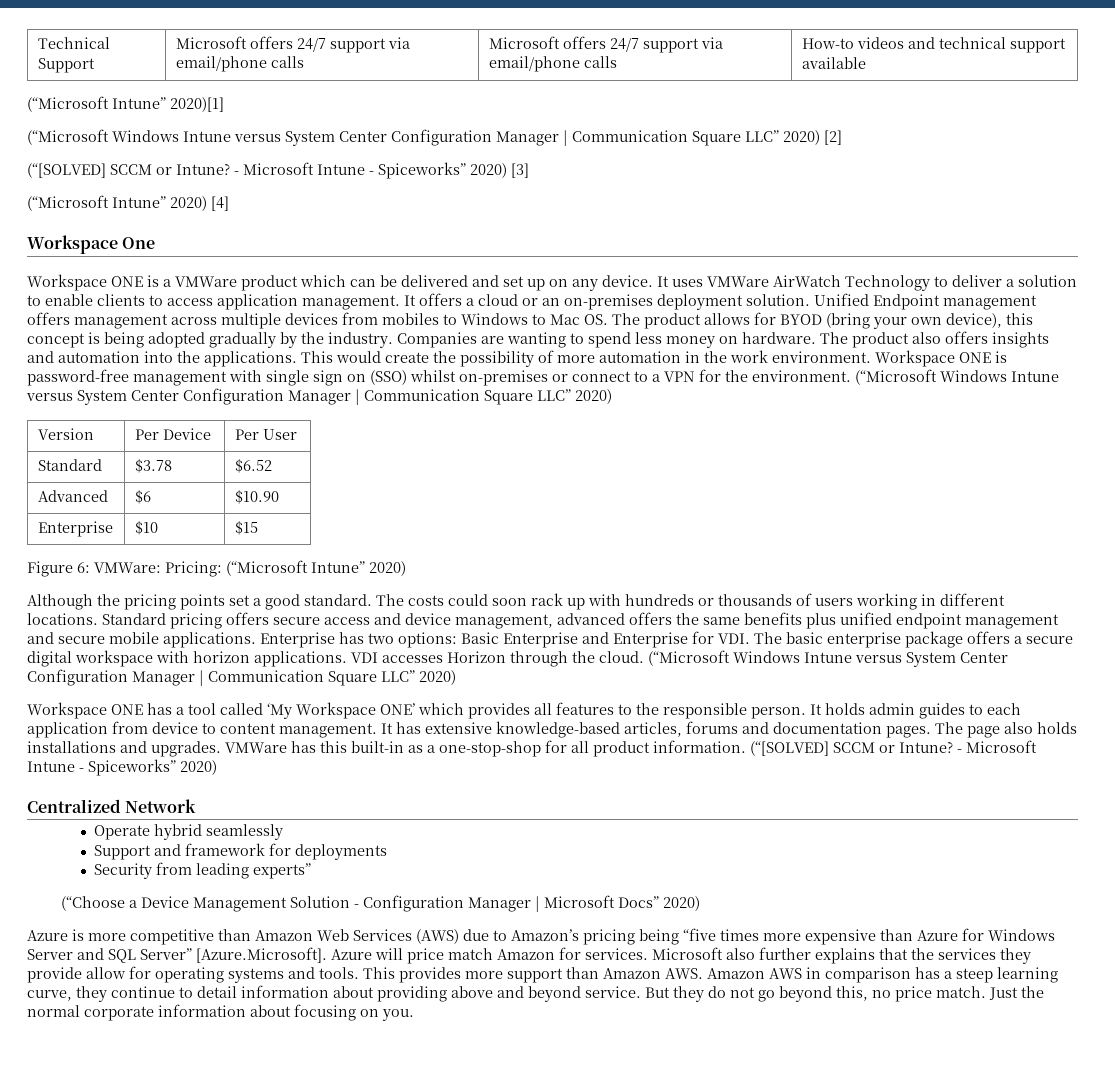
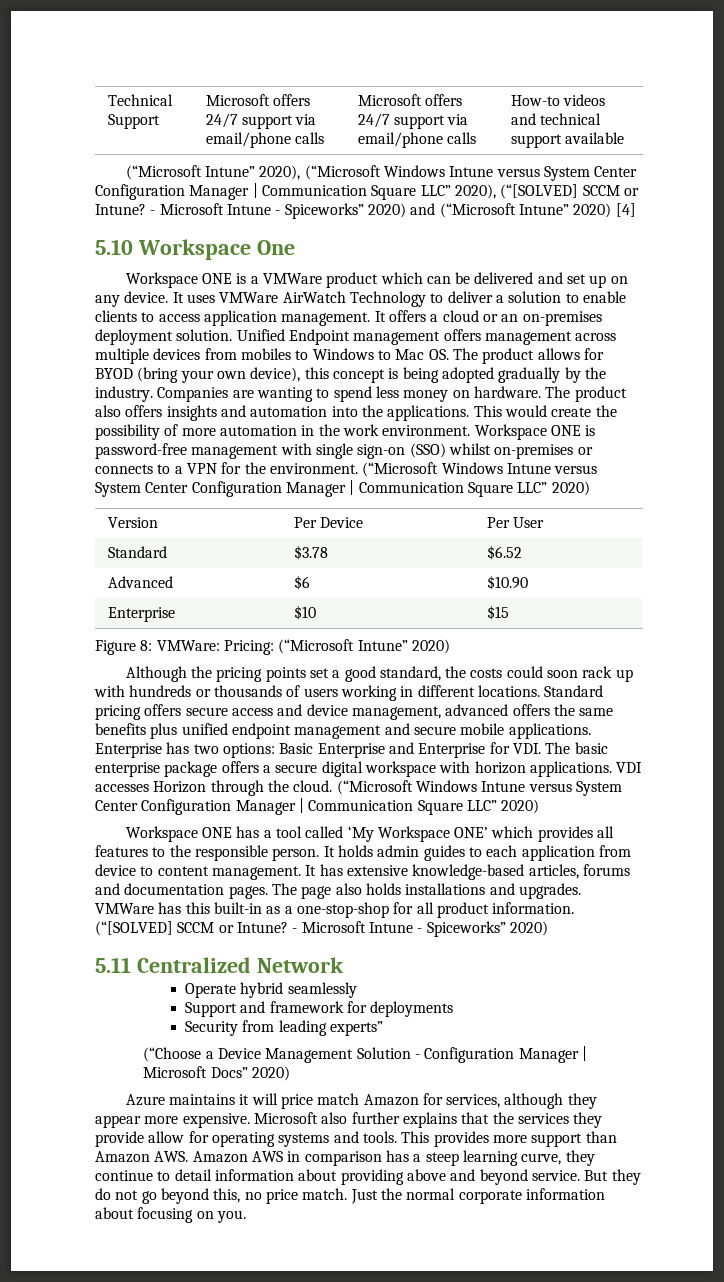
- (“Microsoft Intune” 2020)[1]
- (“Microsoft Windows Intune versus System Center Configuration Manager | Communication Square LLC” 2020) [2]
- (“[SOLVED] SCCM or Intune?
+ (“Microsoft Intune” 2020), (“Microsoft Windows Intune versus System Center Configuration Manager | Communication Square LLC” 2020), (“[SOLVED] SCCM or Intune?
- - Microsoft Intune - Spiceworks” 2020) [3]
- (“Microsoft Intune” 2020) [4]
+ - Microsoft Intune - Spiceworks” 2020) and (“Microsoft Intune” 2020) [4]
- Workspace One
+ 5.10 Workspace One
- Workspace ONE is password-free management with single sign on (SSO) whilst on-premises or connect to a VPN for the environment.
+ Workspace ONE is password-free management with single sign-on (SSO) whilst on-premises or connects to a VPN for the environment.
- Figure 6: VMWare: Pricing: (“Microsoft Intune” 2020)
+ Figure 8: VMWare: Pricing: (“Microsoft Intune” 2020)
- Although the pricing points set a good standard. The costs could soon rack up with hundreds or thousands of users working in different locations.
+ Although the pricing points set a good standard, the costs could soon rack up with hundreds or thousands of users working in different locations.
- Centralized Network
+ 5.11 Centralized Network
- Azure is more competitive than Amazon Web Services (AWS) due to Amazon’s pricing being “five times more expensive than Azure for Windows Server and SQL Server” [Azure.Microsoft]. Azure will price match Amazon for services.
+ Azure maintains it will price match Amazon for services, although they appear more expensive.

